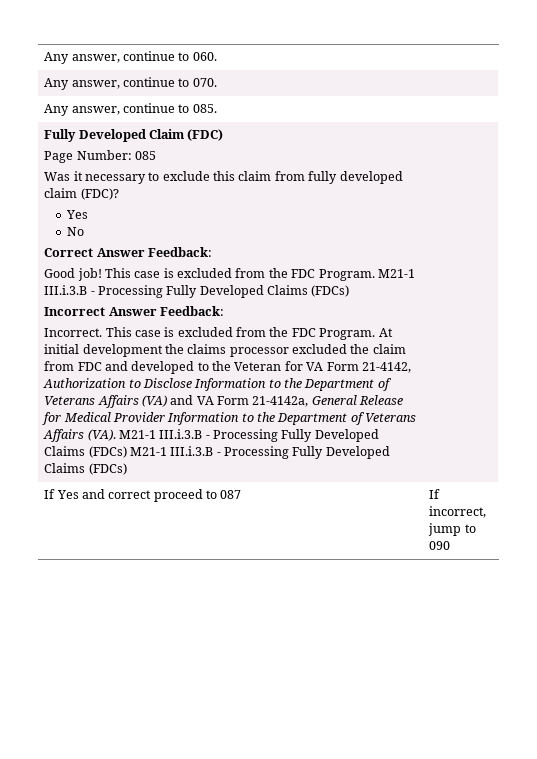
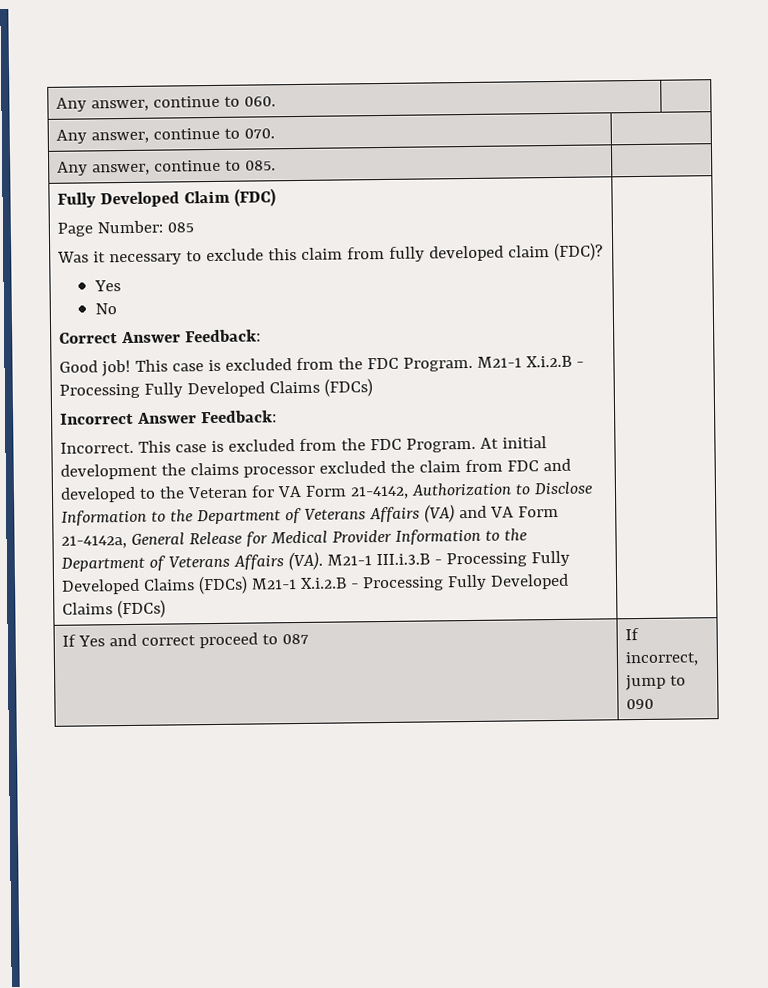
- This case is excluded from the FDC Program. M21-1 III.i.3.B - Processing Fully Developed Claims (FDCs)
+ This case is excluded from the FDC Program. M21-1 X.i.2.B - Processing Fully Developed Claims (FDCs)
- At initial development the claims processor excluded the claim from FDC and developed to the Veteran for VA Form 21-4142, Authorization to Disclose Information to the Department of Veterans Affairs (VA) and VA Form 21-4142a, General Release for Medical Provider Information to the Department of Veterans Affairs (VA). M21-1 III.i.3.B - Processing Fully Developed Claims (FDCs) M21-1 III.i.3.B - Processing Fully Developed Claims (FDCs)
+ At initial development the claims processor excluded the claim from FDC and developed to the Veteran for VA Form 21-4142, Authorization to Disclose Information to the Department of Veterans Affairs (VA) and VA Form 21-4142a, General Release for Medical Provider Information to the Department of Veterans Affairs (VA). M21-1 III.i.3.B - Processing Fully Developed Claims (FDCs) M21-1 X.i.2.B - Processing Fully Developed Claims (FDCs)

